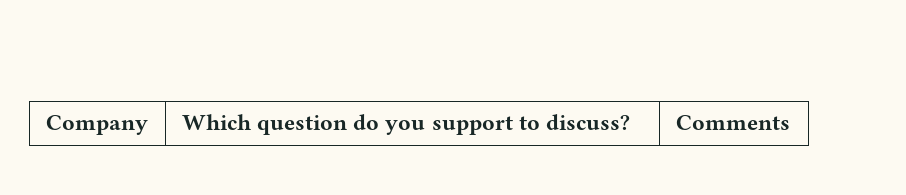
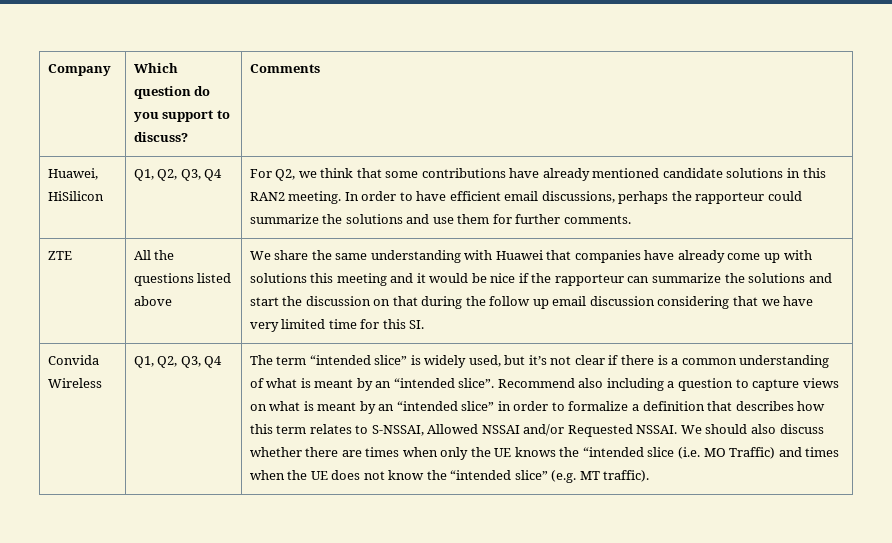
+ Huawei, HiSilicon | Q1, Q2, Q3, Q4 | For Q2, we think that some contributions have already mentioned candidate solutions in this RAN2 meeting. In order to have efficient email discussions, perhaps the rapporteur could summarize the solutions and use them for further comments.
+ ZTE | All the questions listed above | We share the same understanding with Huawei that companies have already come up with solutions this meeting and it would be nice if the rapporteur can summarize the solutions and start the discussion on that during the follow up email discussion considering that we have very limited time for this SI.
+ Convida Wireless | Q1, Q2, Q3, Q4 | The term “intended slice” is widely used, but it’s not clear if there is a common understanding of what is meant by an “intended slice”. Recommend also including a question to capture views on what is meant by an “intended slice” in order to formalize a definition that describes how this term relates to S-NSSAI, Allowed NSSAI and/or Requested NSSAI. We should also discuss whether there are times when only the UE knows the “intended slice (i.e. MO Traffic) and times when the UE does not know the “intended slice” (e.g. MT traffic).

